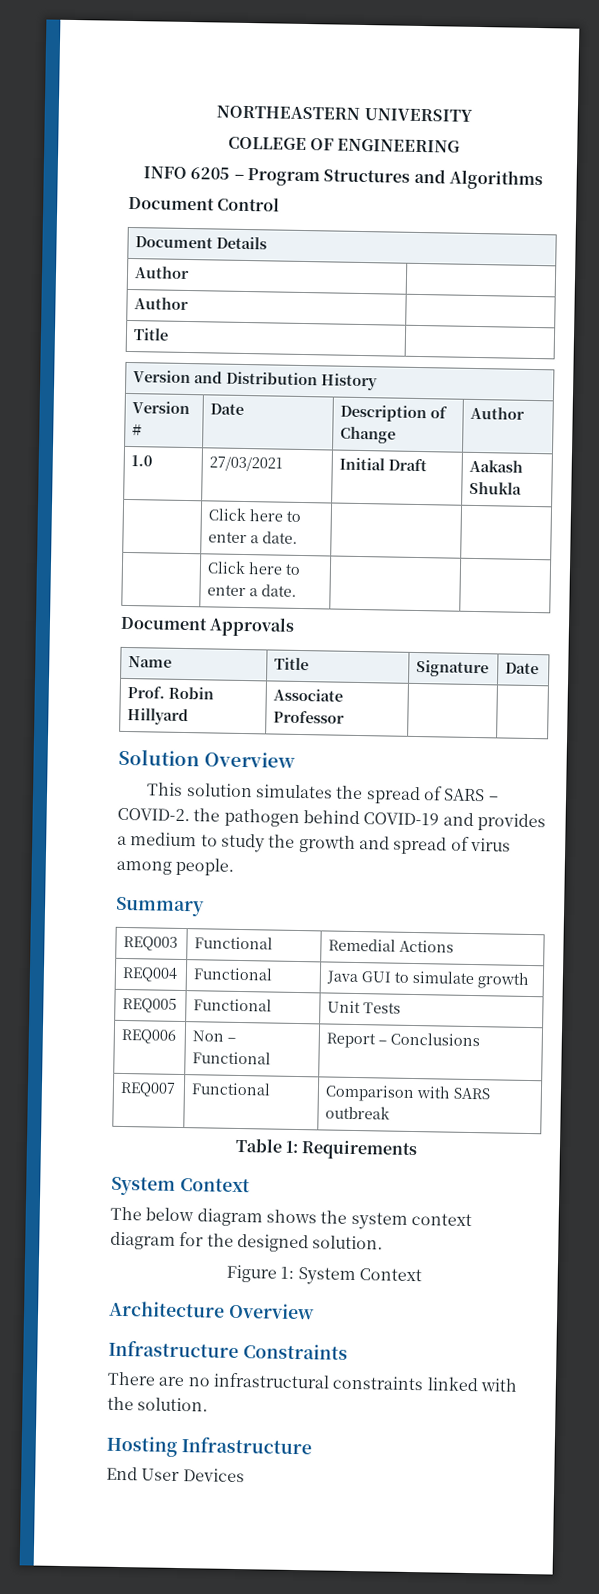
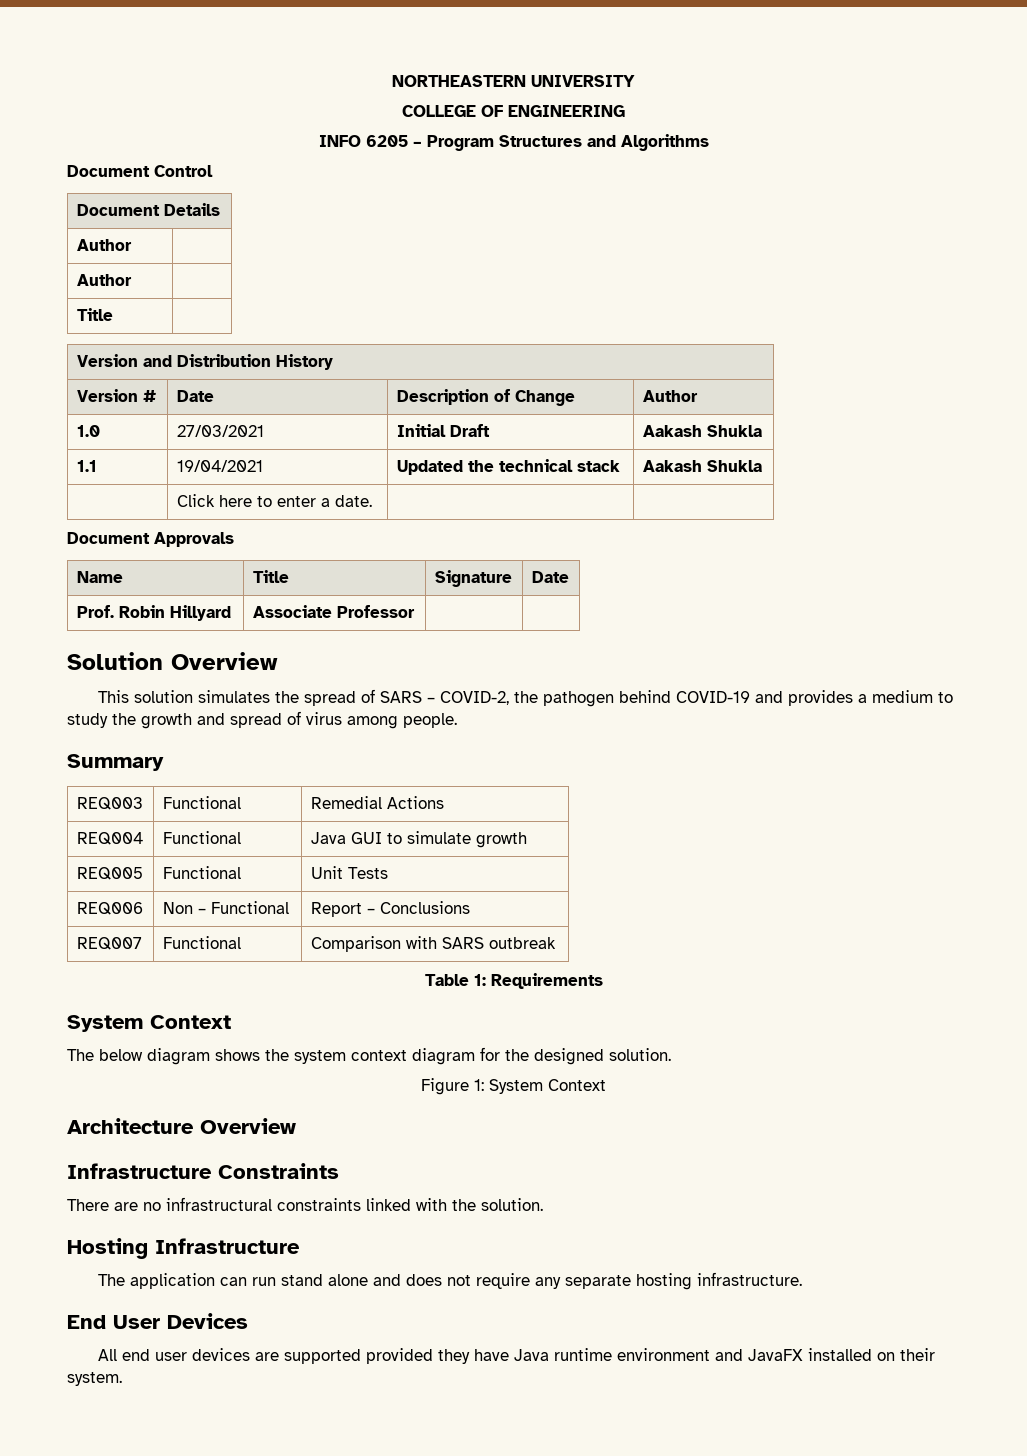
  1.0 | 27/03/2021 | Initial Draft | Aakash Shukla
- | Click here to enter a date. | |
+ 1.1 | 19/04/2021 | Updated the technical stack | Aakash Shukla
- This solution simulates the spread of SARS – COVID-2. the pathogen behind COVID-19 and provides a medium to study the growth and spread of virus among people.
+ This solution simulates the spread of SARS – COVID-2, the pathogen behind COVID-19 and provides a medium to study the growth and spread of virus among people.
+ The application can run stand alone and does not require any separate hosting infrastructure.
  End User Devices
+ All end user devices are supported provided they have Java runtime environment and JavaFX installed on their system.

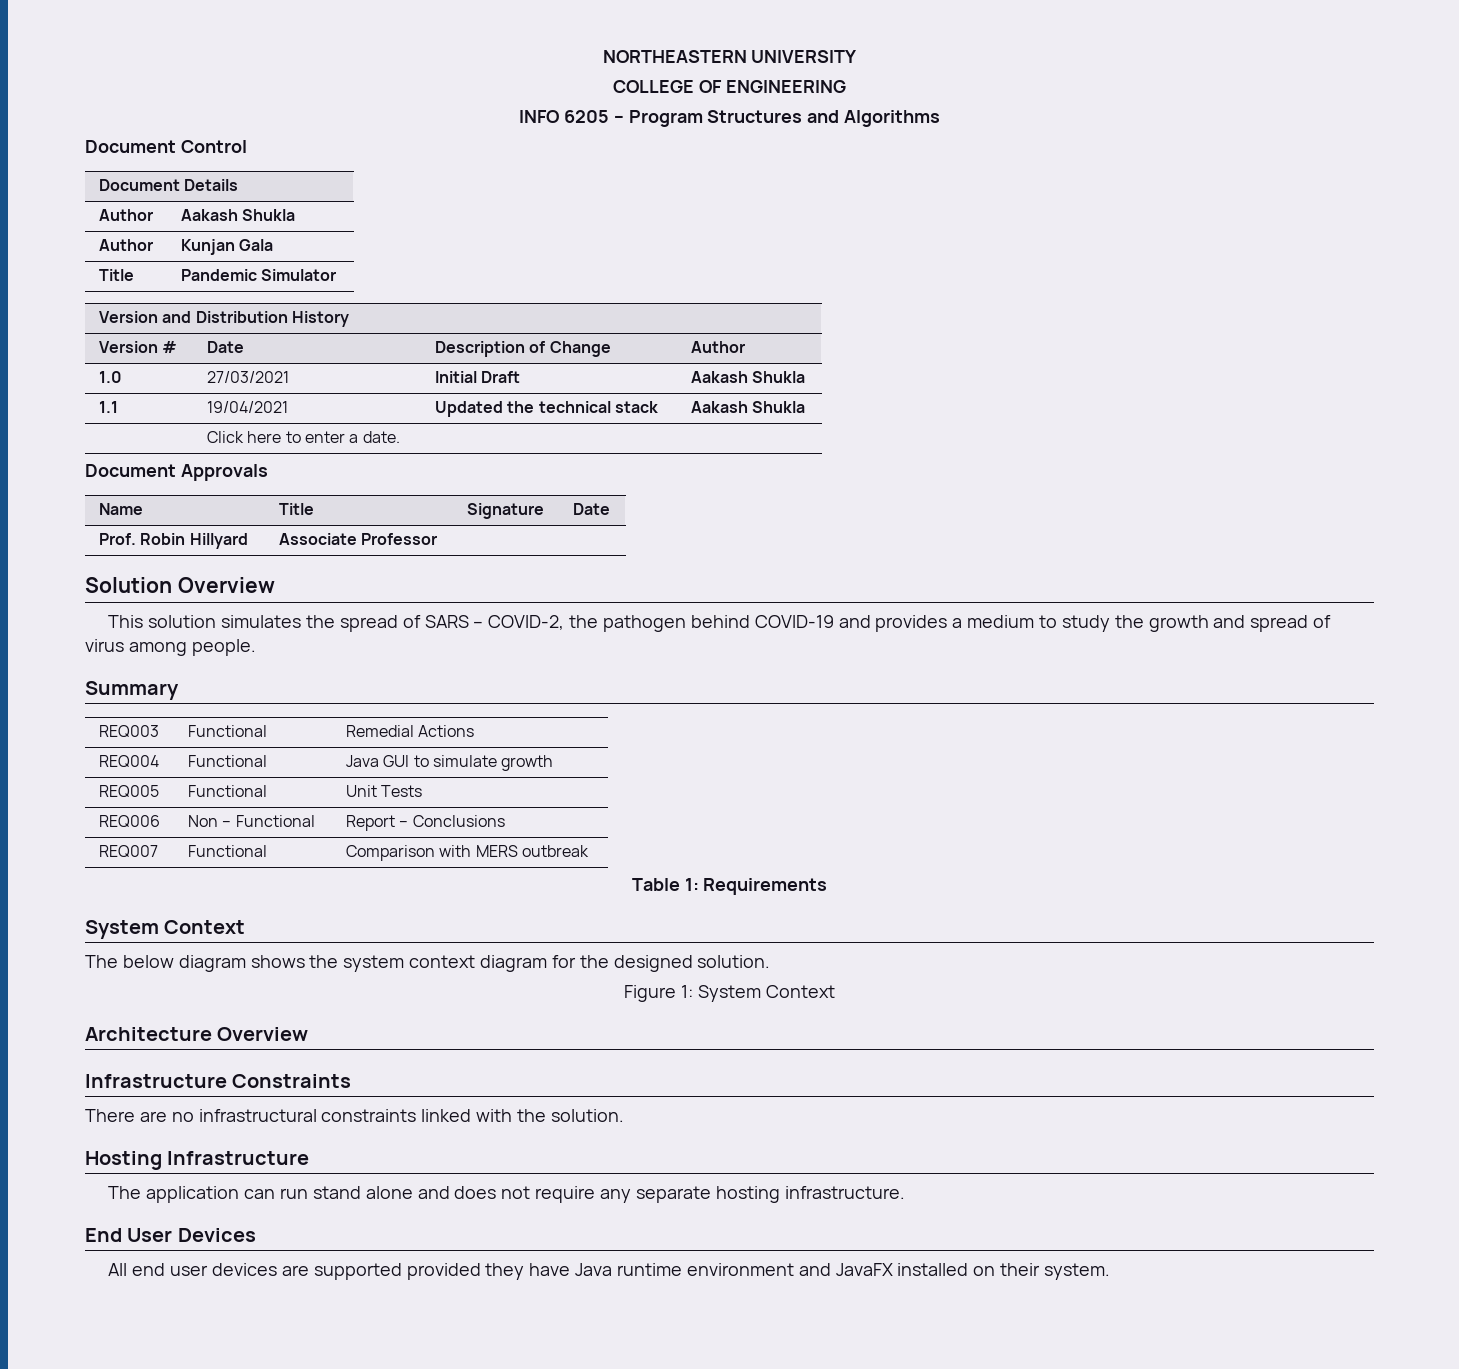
  Document Details
- Author |
- Author |
- Title |
+ Author | Aakash Shukla
+ Author | Kunjan Gala
+ Title | Pandemic Simulator
- REQ007 | Functional | Comparison with SARS outbreak
+ REQ007 | Functional | Comparison with MERS outbreak

